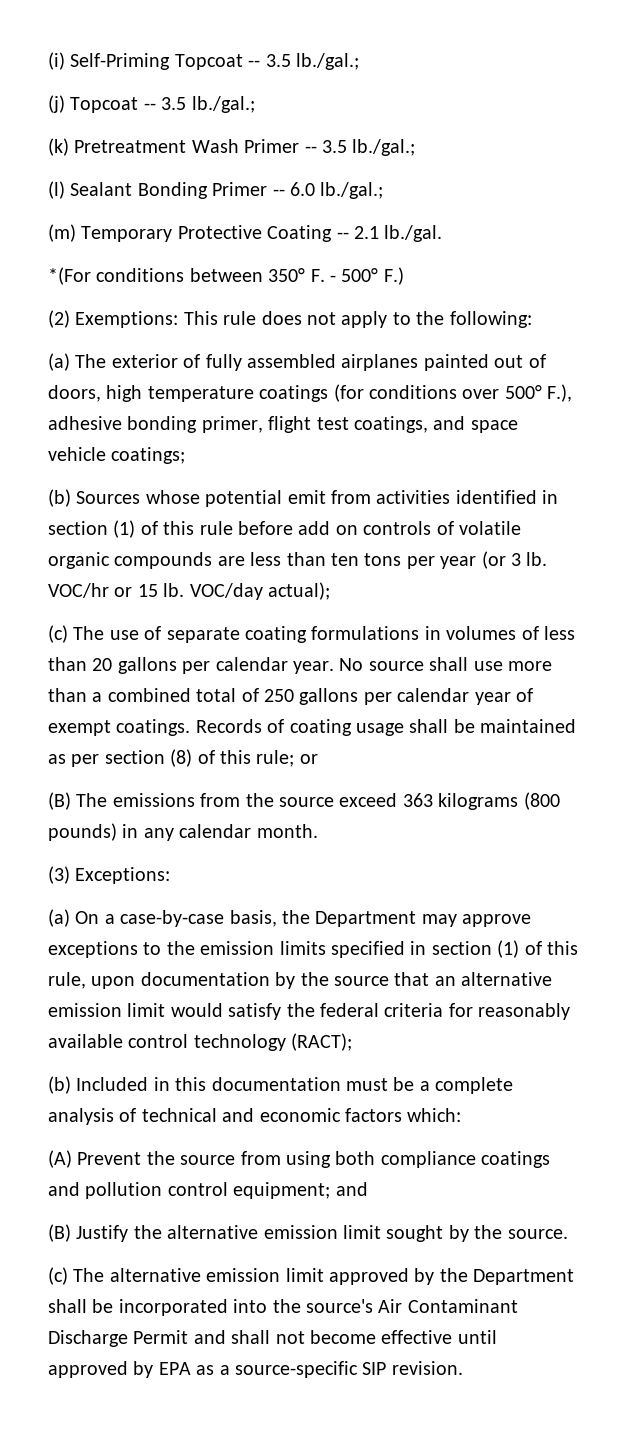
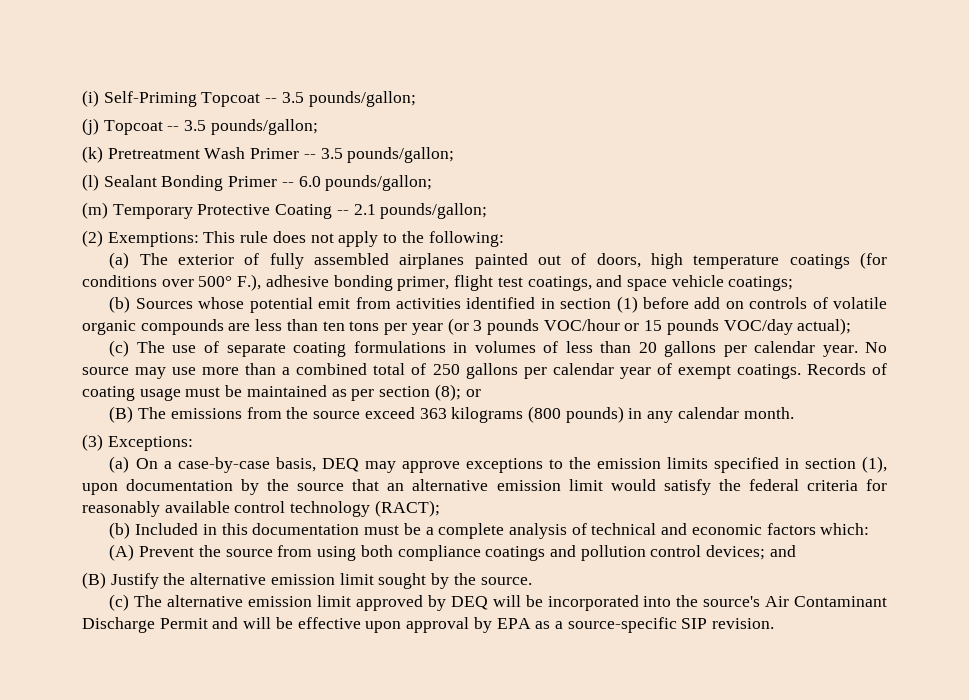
- (i) Self-Priming Topcoat -- 3.5 lb./gal.;
+ (i) Self-Priming Topcoat -- 3.5 pounds/gallon;
- (j) Topcoat -- 3.5 lb./gal.;
+ (j) Topcoat -- 3.5 pounds/gallon;
- (k) Pretreatment Wash Primer -- 3.5 lb./gal.;
+ (k) Pretreatment Wash Primer -- 3.5 pounds/gallon;
- (l) Sealant Bonding Primer -- 6.0 lb./gal.;
+ (l) Sealant Bonding Primer -- 6.0 pounds/gallon;
- (m) Temporary Protective Coating -- 2.1 lb./gal.
- *(For conditions between 350° F. - 500° F.)
+ (m) Temporary Protective Coating -- 2.1 pounds/gallon;
- (b) Sources whose potential emit from activities identified in section (1) of this rule before add on controls of volatile organic compounds are less than ten tons per year (or 3 lb. VOC/hr or 15 lb. VOC/day actual);
+ (b) Sources whose potential emit from activities identified in section (1) before add on controls of volatile organic compounds are less than ten tons per year (or 3 pounds VOC/hour or 15 pounds VOC/day actual);
- No source shall use more than a combined total of 250 gallons per calendar year of exempt coatings.
+ No source may use more than a combined total of 250 gallons per calendar year of exempt coatings.
- Records of coating usage shall be maintained as per section (8) of this rule; or
+ Records of coating usage must be maintained as per section (8); or
- (a) On a case-by-case basis, the Department may approve exceptions to the emission limits specified in section (1) of this rule, upon documentation by the source that an alternative emission limit would satisfy the federal criteria for reasonably available control technology (RACT);
+ (a) On a case-by-case basis, DEQ may approve exceptions to the emission limits specified in section (1), upon documentation by the source that an alternative emission limit would satisfy the federal criteria for reasonably available control technology (RACT);
- (A) Prevent the source from using both compliance coatings and pollution control equipment; and
+ (A) Prevent the source from using both compliance coatings and pollution control devices; and
- (c) The alternative emission limit approved by the Department shall be incorporated into the source's Air Contaminant Discharge Permit and shall not become effective until approved by EPA as a source-specific SIP revision.
+ (c) The alternative emission limit approved by DEQ will be incorporated into the source's Air Contaminant Discharge Permit and will be effective upon approval by EPA as a source-specific SIP revision.

